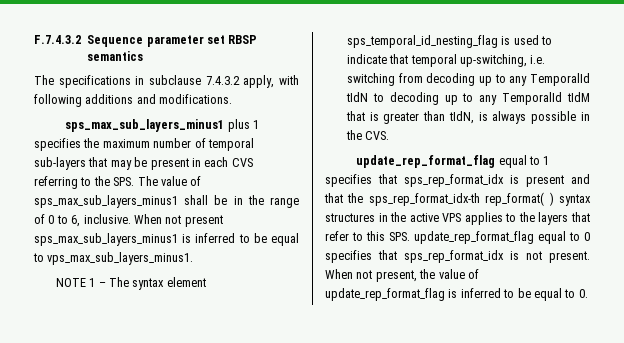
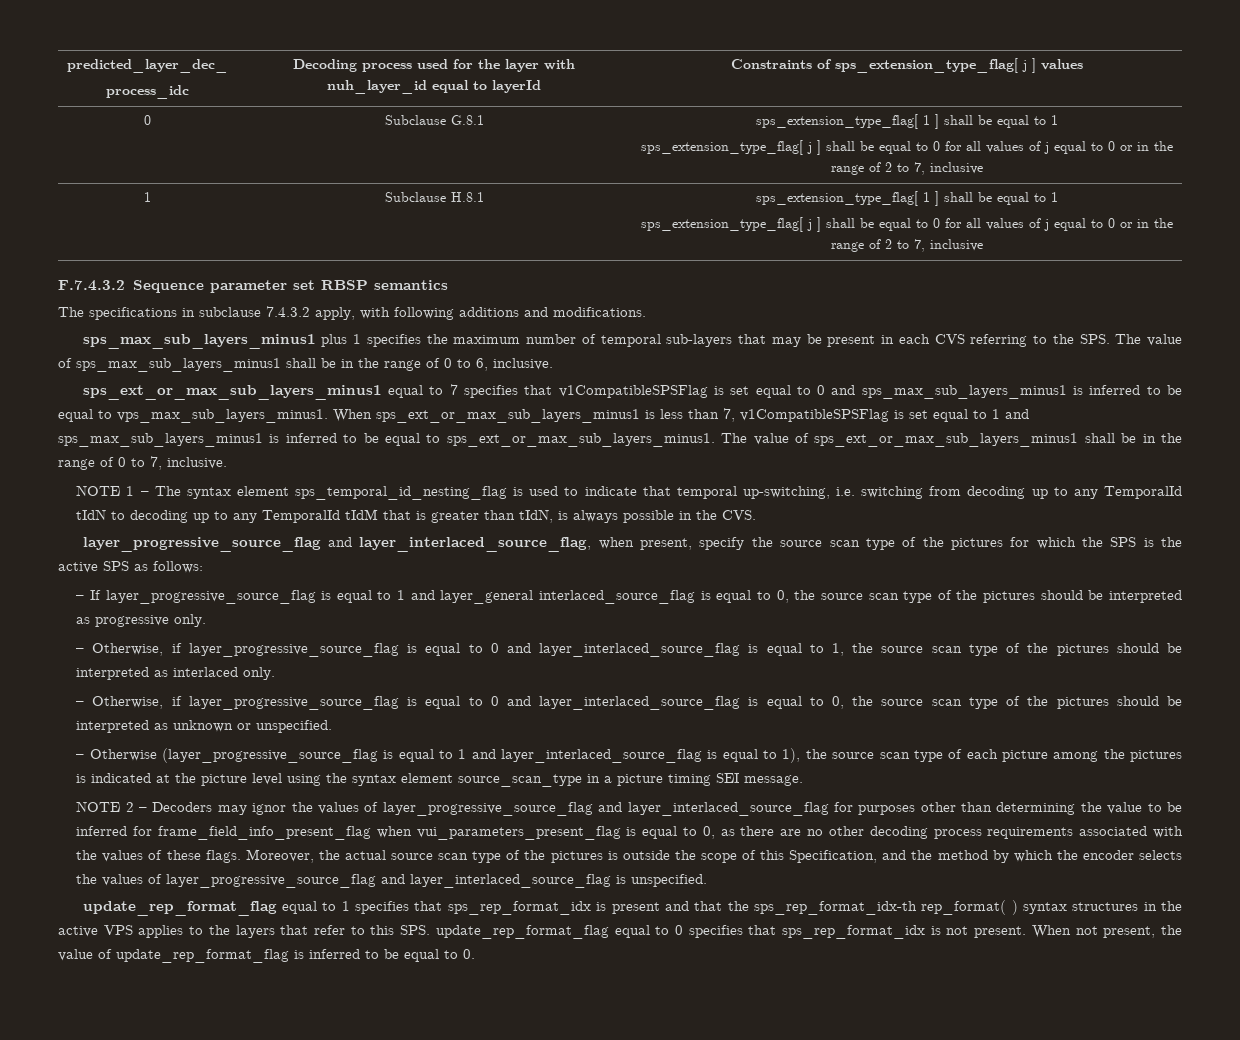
+ predicted_layer_dec_
+ process_idc | Decoding process used for the layer with nuh_layer_id equal to layerId | Constraints of sps_extension_type_flag[ j ] values
+ 0 | Subclause G.8.1 | sps_extension_type_flag[ 1 ] shall be equal to 1
+ sps_extension_type_flag[ j ] shall be equal to 0 for all values of j equal to 0 or in the range of 2 to 7, inclusive
+ 1 | Subclause H.8.1 | sps_extension_type_flag[ 1 ] shall be equal to 1
+ sps_extension_type_flag[ j ] shall be equal to 0 for all values of j equal to 0 or in the range of 2 to 7, inclusive
- sps_max_sub_layers_minus1 plus 1 specifies the maximum number of temporal sub-layers that may be present in each CVS referring to the SPS. The value of sps_max_sub_layers_minus1 shall be in the range of 0 to 6, inclusive. When not present sps_max_sub_layers_minus1 is inferred to be equal to vps_max_sub_layers_minus1.
+ sps_max_sub_layers_minus1 plus 1 specifies the maximum number of temporal sub-layers that may be present in each CVS referring to the SPS. The value of sps_max_sub_layers_minus1 shall be in the range of 0 to 6, inclusive.
+ sps_ext_or_max_sub_layers_minus1 equal to 7 specifies that v1CompatibleSPSFlag is set equal to 0 and sps_max_sub_layers_minus1 is inferred to be equal to vps_max_sub_layers_minus1. When sps_ext_or_max_sub_layers_minus1 is less than 7, v1CompatibleSPSFlag is set equal to 1 and sps_max_sub_layers_minus1 is inferred to be equal to sps_ext_or_max_sub_layers_minus1. The value of sps_ext_or_max_sub_layers_minus1 shall be in the range of 0 to 7, inclusive.
+ layer_progressive_source_flag and layer_interlaced_source_flag, when present, specify the source scan type of the pictures for which the SPS is the active SPS as follows:
+ – If layer_progressive_source_flag is equal to 1 and layer_general interlaced_source_flag is equal to 0, the source scan type of the pictures should be interpreted as progressive only.
+ – Otherwise, if layer_progressive_source_flag is equal to 0 and layer_interlaced_source_flag is equal to 1, the source scan type of the pictures should be interpreted as interlaced only.
+ – Otherwise, if layer_progressive_source_flag is equal to 0 and layer_interlaced_source_flag is equal to 0, the source scan type of the pictures should be interpreted as unknown or unspecified.
+ – Otherwise (layer_progressive_source_flag is equal to 1 and layer_interlaced_source_flag is equal to 1), the source scan type of each picture among the pictures is indicated at the picture level using the syntax element source_scan_type in a picture timing SEI message.
+ NOTE 2 – Decoders may ignor the values of layer_progressive_source_flag and layer_interlaced_source_flag for purposes other than determining the value to be inferred for frame_field_info_present_flag when vui_parameters_present_flag is equal to 0, as there are no other decoding process requirements associated with the values of these flags. Moreover, the actual source scan type of the pictures is outside the scope of this Specification, and the method by which the encoder selects the values of layer_progressive_source_flag and layer_interlaced_source_flag is unspecified.

